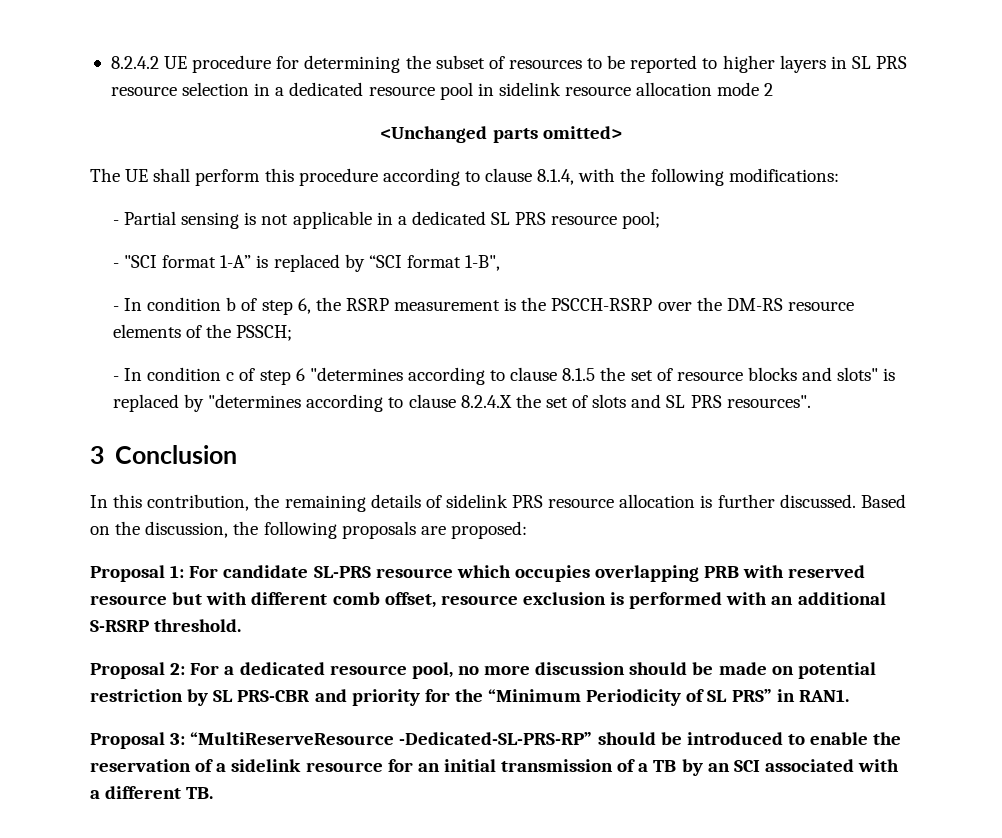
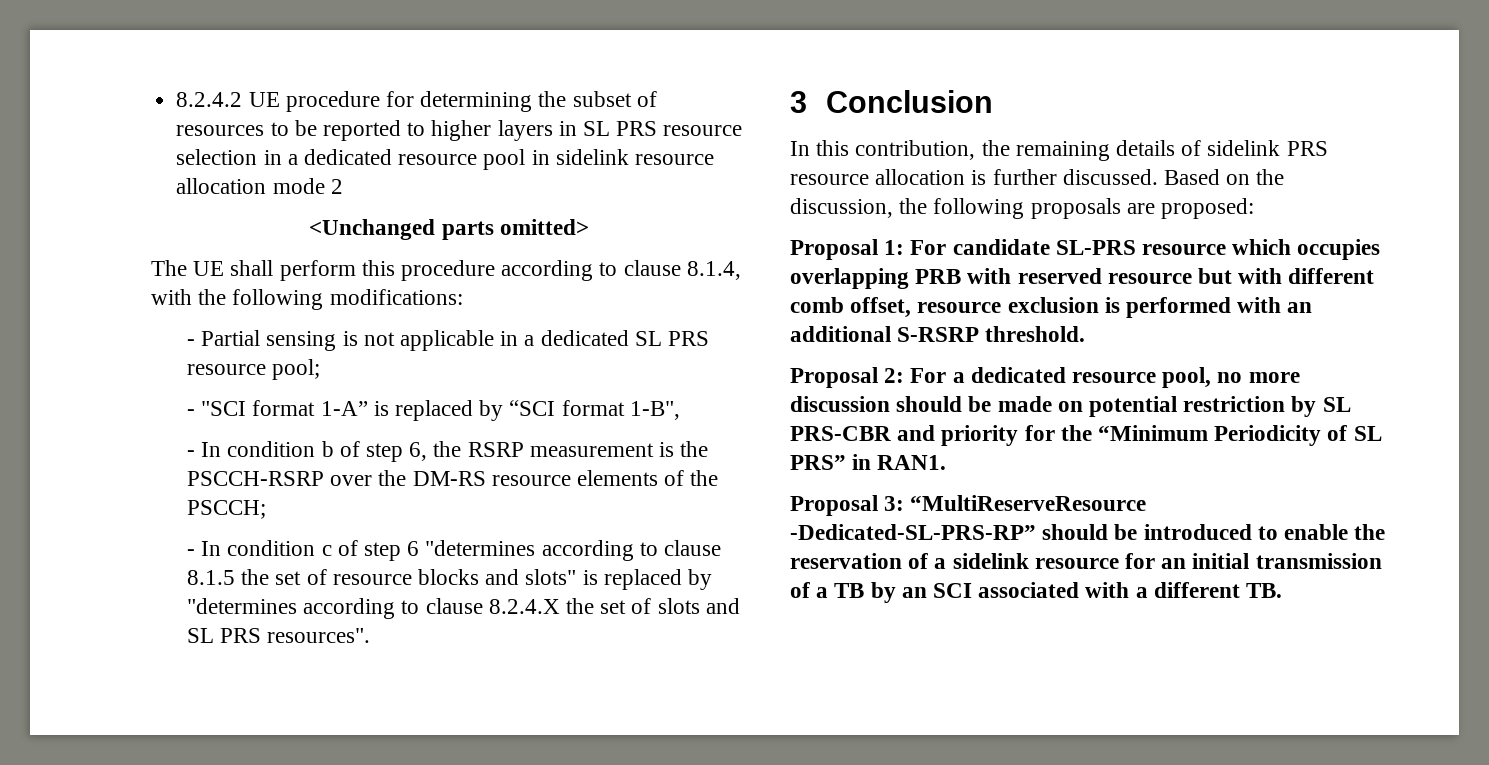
- - In condition b of step 6, the RSRP measurement is the PSCCH-RSRP over the DM-RS resource elements of the PSSCH;
+ - In condition b of step 6, the RSRP measurement is the PSCCH-RSRP over the DM-RS resource elements of the PSCCH;

